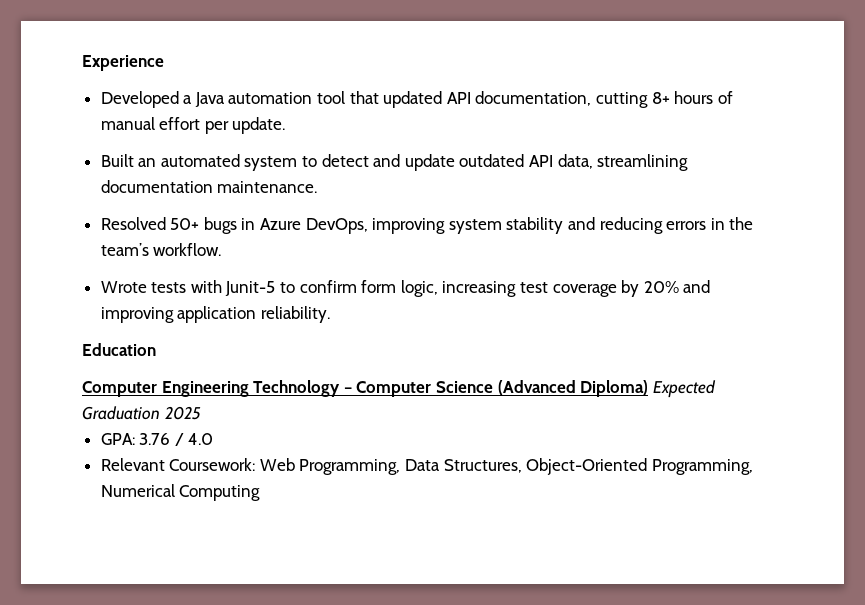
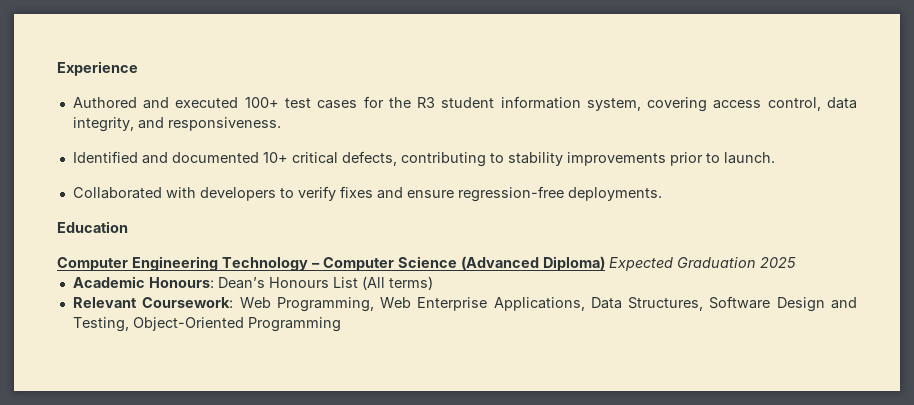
- Developed a Java automation tool that updated API documentation, cutting 8+ hours of manual effort per update.
- Built an automated system to detect and update outdated API data, streamlining documentation maintenance.
- Resolved 50+ bugs in Azure DevOps, improving system stability and reducing errors in the team’s workflow.
- Wrote tests with Junit-5 to confirm form logic, increasing test coverage by 20% and improving application reliability.
+ Authored and executed 100+ test cases for the R3 student information system, covering access control, data integrity, and responsiveness.
+ Identified and documented 10+ critical defects, contributing to stability improvements prior to launch.
+ Collaborated with developers to verify fixes and ensure regression-free deployments.
- GPA: 3.76 / 4.0
- Relevant Coursework: Web Programming, Data Structures, Object-Oriented Programming, Numerical Computing
+ Academic Honours: Dean’s Honours List (All terms)
+ Relevant Coursework: Web Programming, Web Enterprise Applications, Data Structures, Software Design and Testing, Object-Oriented Programming

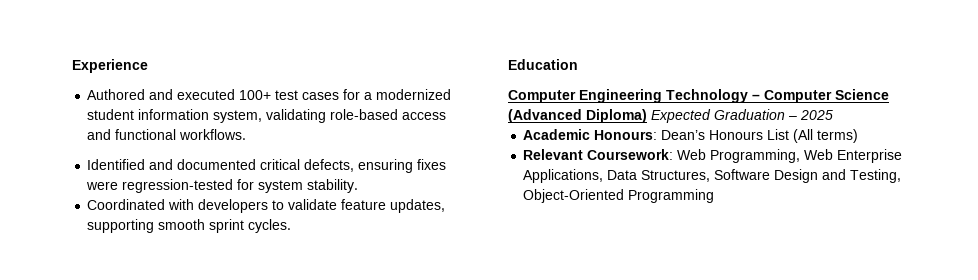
- Authored and executed 100+ test cases for the R3 student information system, covering access control, data integrity, and responsiveness.
+ Authored and executed 100+ test cases for a modernized student information system, validating role-based access and functional workflows.
- Identified and documented 10+ critical defects, contributing to stability improvements prior to launch.
- Collaborated with developers to verify fixes and ensure regression-free deployments.
+ Identified and documented critical defects, ensuring fixes were regression-tested for system stability.
+ Coordinated with developers to validate feature updates, supporting smooth sprint cycles.
- Computer Engineering Technology – Computer Science (Advanced Diploma) Expected Graduation 2025
+ Computer Engineering Technology – Computer Science (Advanced Diploma) Expected Graduation – 2025

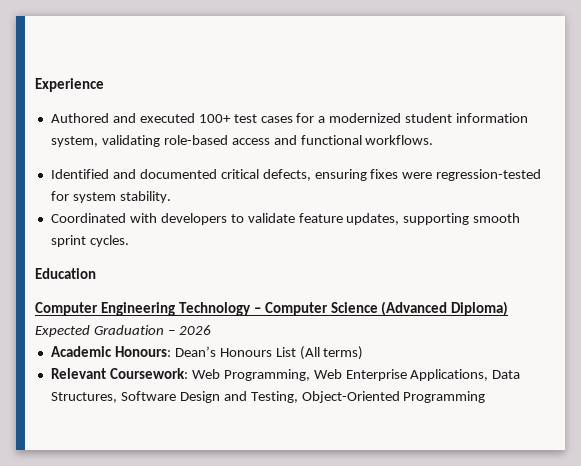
- Computer Engineering Technology – Computer Science (Advanced Diploma) Expected Graduation – 2025
+ Computer Engineering Technology – Computer Science (Advanced Diploma) Expected Graduation – 2026

